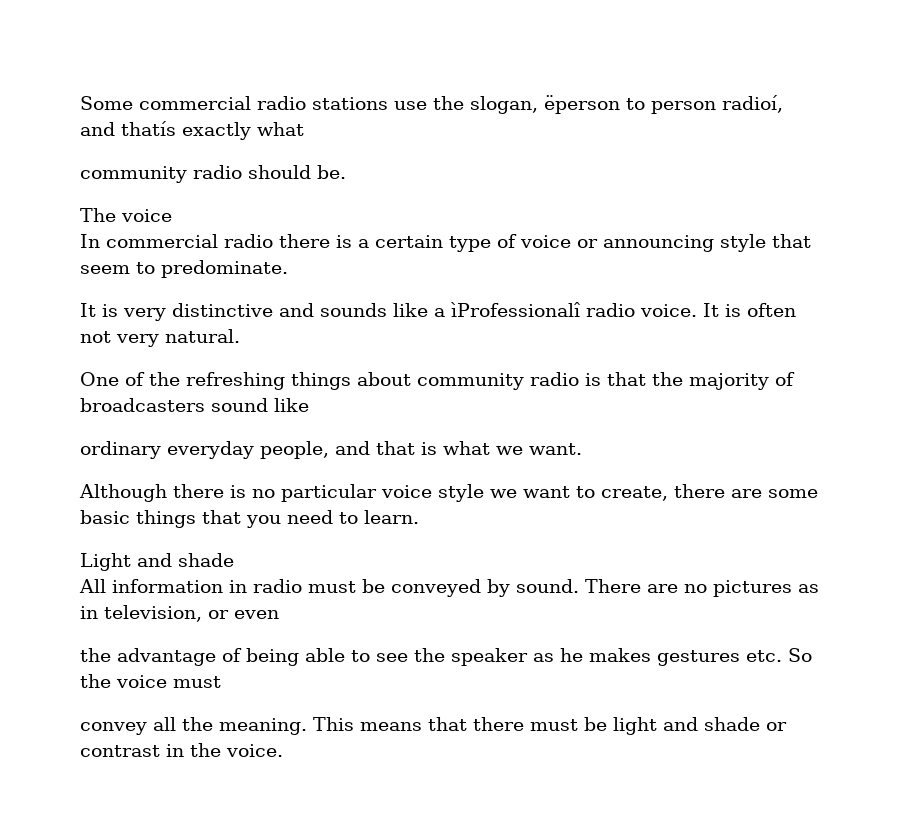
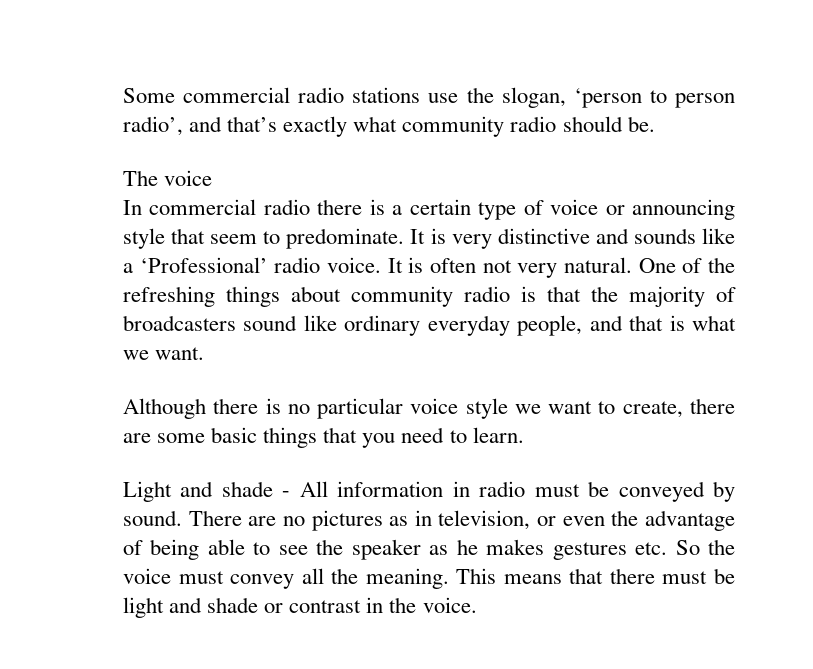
- Some commercial radio stations use the slogan, ëperson to person radioí, and thatís exactly what
- community radio should be.
+ Some commercial radio stations use the slogan, ‘person to person radio’, and that’s exactly what community radio should be.
- In commercial radio there is a certain type of voice or announcing style that seem to predominate.
- It is very distinctive and sounds like a ìProfessionalî radio voice.
+ In commercial radio there is a certain type of voice or announcing style that seem to predominate. It is very distinctive and sounds like a ‘Professional’ radio voice.
- It is often not very natural.
- One of the refreshing things about community radio is that the majority of broadcasters sound like
- ordinary everyday people, and that is what we want.
+ It is often not very natural. One of the refreshing things about community radio is that the majority of broadcasters sound like ordinary everyday people, and that is what we want.
- Light and shade
- All information in radio must be conveyed by sound.
+ Light and shade - All information in radio must be conveyed by sound.
- There are no pictures as in television, or even
- the advantage of being able to see the speaker as he makes gestures etc. So the voice must
- convey all the meaning.
+ There are no pictures as in television, or even the advantage of being able to see the speaker as he makes gestures etc. So the voice must convey all the meaning.

